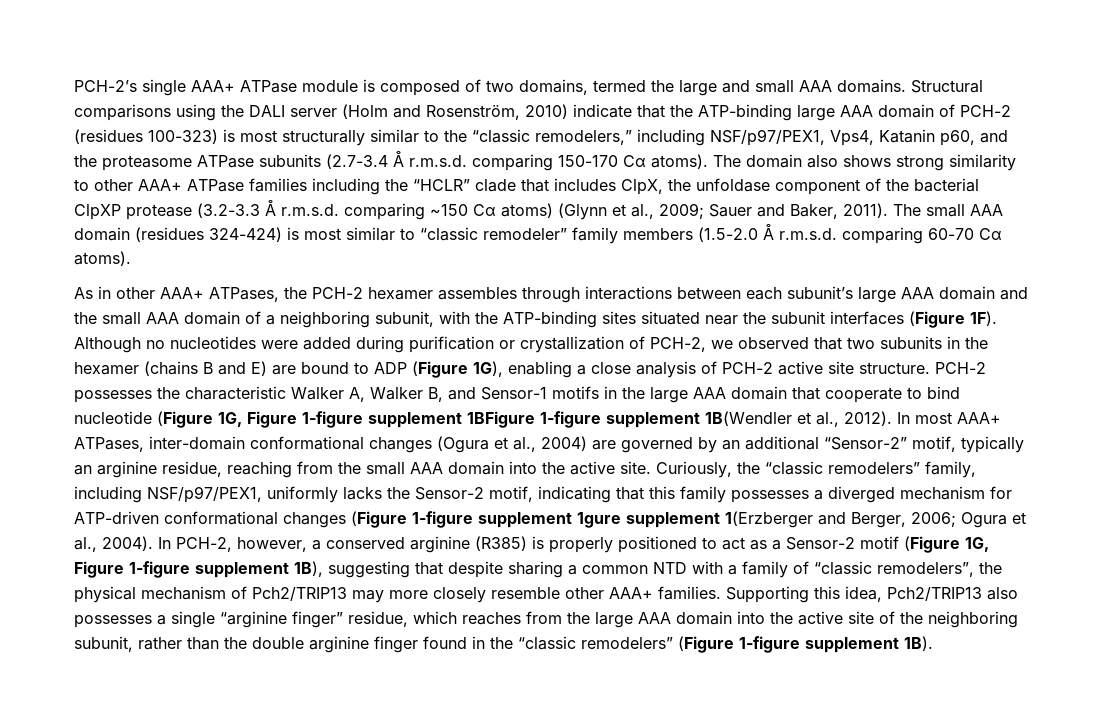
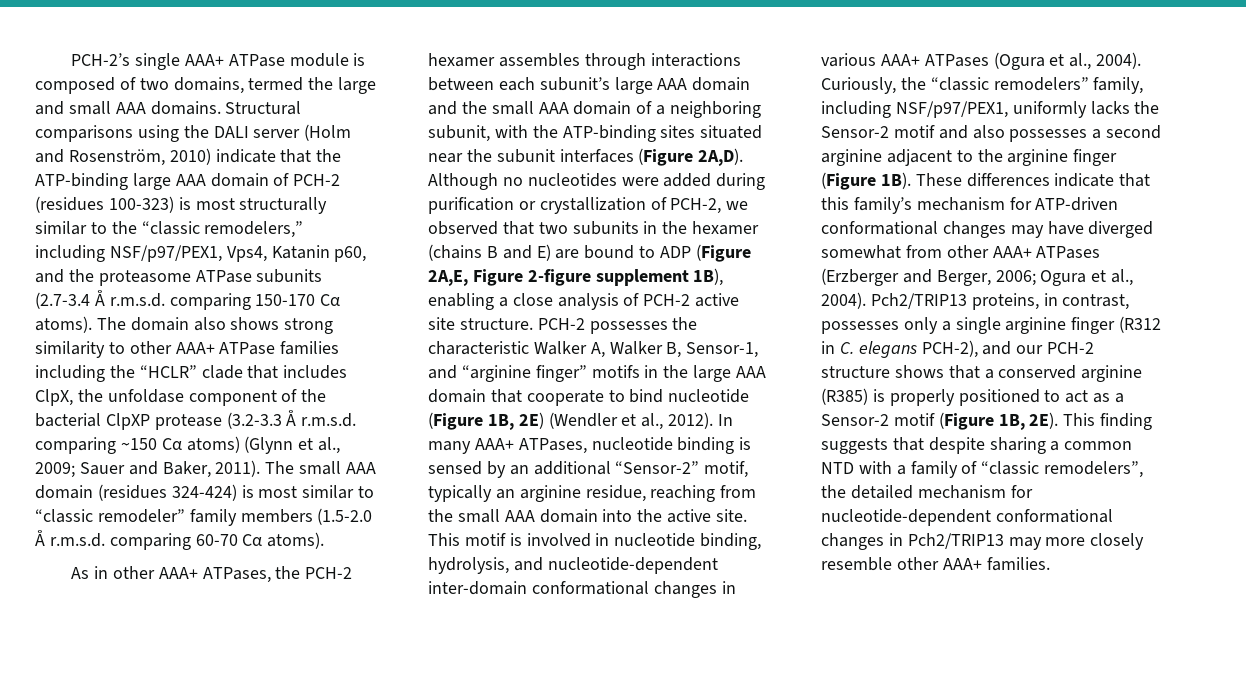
- As in other AAA+ ATPases, the PCH-2 hexamer assembles through interactions between each subunit’s large AAA domain and the small AAA domain of a neighboring subunit, with the ATP-binding sites situated near the subunit interfaces (Figure 1F).
+ As in other AAA+ ATPases, the PCH-2 hexamer assembles through interactions between each subunit’s large AAA domain and the small AAA domain of a neighboring subunit, with the ATP-binding sites situated near the subunit interfaces (Figure 2A,D).
- Although no nucleotides were added during purification or crystallization of PCH-2, we observed that two subunits in the hexamer (chains B and E) are bound to ADP (Figure 1G), enabling a close analysis of PCH-2 active site structure.
+ Although no nucleotides were added during purification or crystallization of PCH-2, we observed that two subunits in the hexamer (chains B and E) are bound to ADP (Figure 2A,E, Figure 2-figure supplement 1B), enabling a close analysis of PCH-2 active site structure.
- PCH-2 possesses the characteristic Walker A, Walker B, and Sensor-1 motifs in the large AAA domain that cooperate to bind nucleotide (Figure 1G, Figure 1-figure supplement 1BFigure 1-figure supplement 1B(Wendler et al., 2012).
+ PCH-2 possesses the characteristic Walker A, Walker B, Sensor-1, and “arginine finger” motifs in the large AAA domain that cooperate to bind nucleotide (Figure 1B, 2E) (Wendler et al., 2012).
- In most AAA+ ATPases, inter-domain conformational changes (Ogura et al., 2004) are governed by an additional “Sensor-2” motif, typically an arginine residue, reaching from the small AAA domain into the active site.
+ In many AAA+ ATPases, nucleotide binding is sensed by an additional “Sensor-2” motif, typically an arginine residue, reaching from the small AAA domain into the active site.
+ This motif is involved in nucleotide binding, hydrolysis, and nucleotide-dependent inter-domain conformational changes in various AAA+ ATPases (Ogura et al., 2004).
- Curiously, the “classic remodelers” family, including NSF/p97/PEX1, uniformly lacks the Sensor-2 motif, indicating that this family possesses a diverged mechanism for ATP-driven conformational changes (Figure 1-figure supplement 1gure supplement 1(Erzberger and Berger, 2006; Ogura et al., 2004).
+ Curiously, the “classic remodelers” family, including NSF/p97/PEX1, uniformly lacks the Sensor-2 motif and also possesses a second arginine adjacent to the arginine finger (Figure 1B). These differences indicate that this family’s mechanism for ATP-driven conformational changes may have diverged somewhat from other AAA+ ATPases (Erzberger and Berger, 2006; Ogura et al., 2004).
- In PCH-2, however, a conserved arginine (R385) is properly positioned to act as a Sensor-2 motif (Figure 1G, Figure 1-figure supplement 1B), suggesting that despite sharing a common NTD with a family of “classic remodelers”, the physical mechanism of Pch2/TRIP13 may more closely resemble other AAA+ families. Supporting this idea, Pch2/TRIP13 also possesses a single “arginine finger” residue, which reaches from the large AAA domain into the active site of the neighboring subunit, rather than the double arginine finger found in the “classic remodelers” (Figure 1-figure supplement 1B).
+ Pch2/TRIP13 proteins, in contrast, possesses only a single arginine finger (R312 in C. elegans PCH-2), and our PCH-2 structure shows that a conserved arginine (R385) is properly positioned to act as a Sensor-2 motif (Figure 1B, 2E). This finding suggests that despite sharing a common NTD with a family of “classic remodelers”, the detailed mechanism for nucleotide-dependent conformational changes in Pch2/TRIP13 may more closely resemble other AAA+ families.

